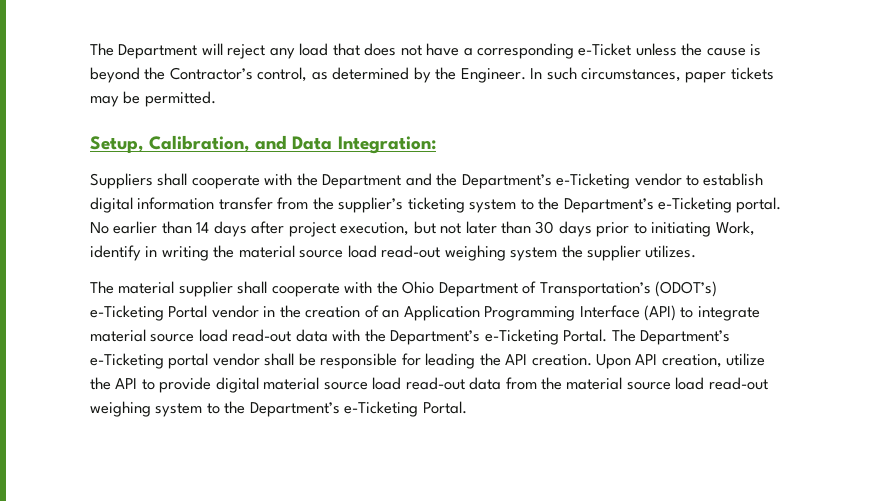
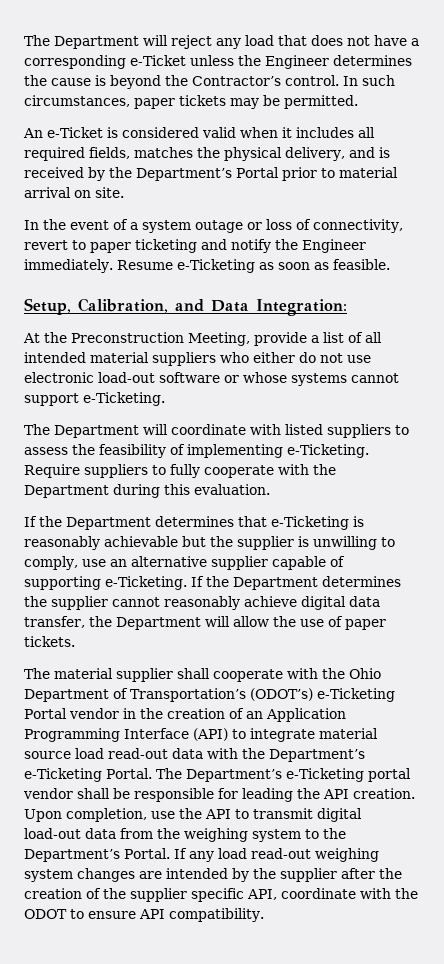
- The Department will reject any load that does not have a corresponding e-Ticket unless the cause is beyond the Contractor’s control, as determined by the Engineer.
+ The Department will reject any load that does not have a corresponding e-Ticket unless the Engineer determines the cause is beyond the Contractor’s control.
+ An e-Ticket is considered valid when it includes all required fields, matches the physical delivery, and is received by the Department’s Portal prior to material arrival on site.
+ In the event of a system outage or loss of connectivity, revert to paper ticketing and notify the Engineer immediately. Resume e-Ticketing as soon as feasible.
- Suppliers shall cooperate with the Department and the Department’s e-Ticketing vendor to establish digital information transfer from the supplier’s ticketing system to the Department’s e-Ticketing portal. No earlier than 14 days after project execution, but not later than 30 days prior to initiating Work, identify in writing the material source load read-out weighing system the supplier utilizes.
+ At the Preconstruction Meeting, provide a list of all intended material suppliers who either do not use electronic load-out software or whose systems cannot support e-Ticketing.
+ The Department will coordinate with listed suppliers to assess the feasibility of implementing e-Ticketing. Require suppliers to fully cooperate with the Department during this evaluation.
+ If the Department determines that e-Ticketing is reasonably achievable but the supplier is unwilling to comply, use an alternative supplier capable of supporting e-Ticketing. If the Department determines the supplier cannot reasonably achieve digital data transfer, the Department will allow the use of paper tickets.
- Upon API creation, utilize the API to provide digital material source load read-out data from the material source load read-out weighing system to the Department’s e-Ticketing Portal.
+ Upon completion, use the API to transmit digital load-out data from the weighing system to the Department’s Portal. If any load read-out weighing system changes are intended by the supplier after the creation of the supplier specific API, coordinate with the ODOT to ensure API compatibility.

